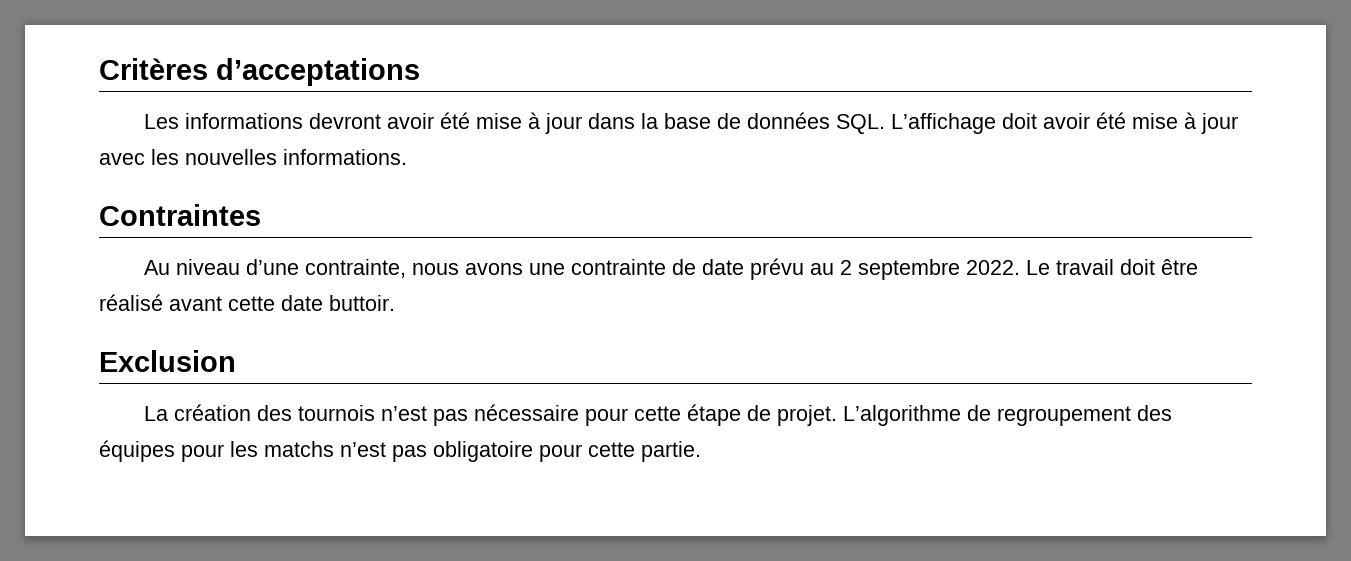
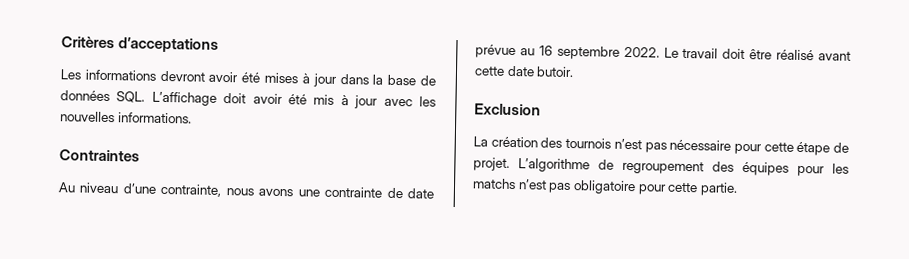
- Les informations devront avoir été mise à jour dans la base de données SQL. L’affichage doit avoir été mise à jour avec les nouvelles informations.
+ Les informations devront avoir été mises à jour dans la base de données SQL. L’affichage doit avoir été mis à jour avec les nouvelles informations.
- Au niveau d’une contrainte, nous avons une contrainte de date prévu au 2 septembre 2022.
+ Au niveau d’une contrainte, nous avons une contrainte de date prévue au 16 septembre 2022.
- Le travail doit être réalisé avant cette date buttoir.
+ Le travail doit être réalisé avant cette date butoir.

